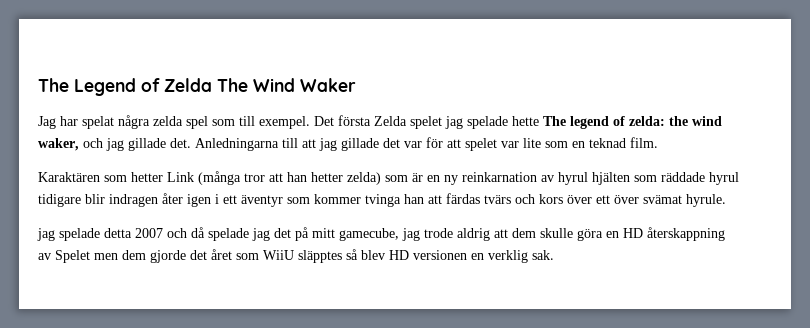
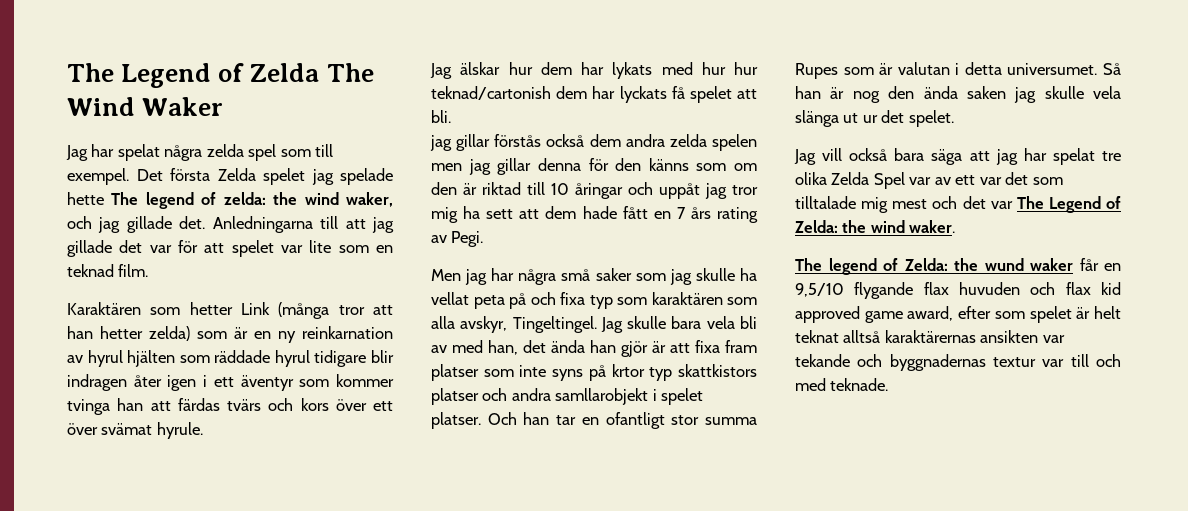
- jag spelade detta 2007 och då spelade jag det på mitt gamecube, jag trode aldrig att dem skulle göra en HD återskappning av Spelet men dem gjorde det året som WiiU släpptes så blev HD versionen en verklig sak.
+ Jag älskar hur dem har lykats med hur hur teknad/cartonish dem har lyckats få spelet att bli.
+ jag gillar förstås också dem andra zelda spelen men jag gillar denna för den känns som om den är riktad till 10 åringar och uppåt jag tror mig ha sett att dem hade fått en 7 års rating av Pegi.
+ Men jag har några små saker som jag skulle ha vellat peta på och fixa typ som karaktären som alla avskyr, Tingeltingel. Jag skulle bara vela bli av med han, det ända han gjör är att fixa fram platser som inte syns på krtor typ skattkistors platser och andra samllarobjekt i spelet platser. Och han tar en ofantligt stor summa Rupes som är valutan i detta universumet. Så han är nog den ända saken jag skulle vela slänga ut ur det spelet.
+ Jag vill också bara säga att jag har spelat tre olika Zelda Spel var av ett var det som tilltalade mig mest och det var The Legend of Zelda: the wind waker.
+ The legend of Zelda: the wund waker får en 9,5/10 flygande flax huvuden och flax kid approved game award, efter som spelet är helt teknat alltså karaktärernas ansikten var tekande och byggnadernas textur var till och med teknade.

